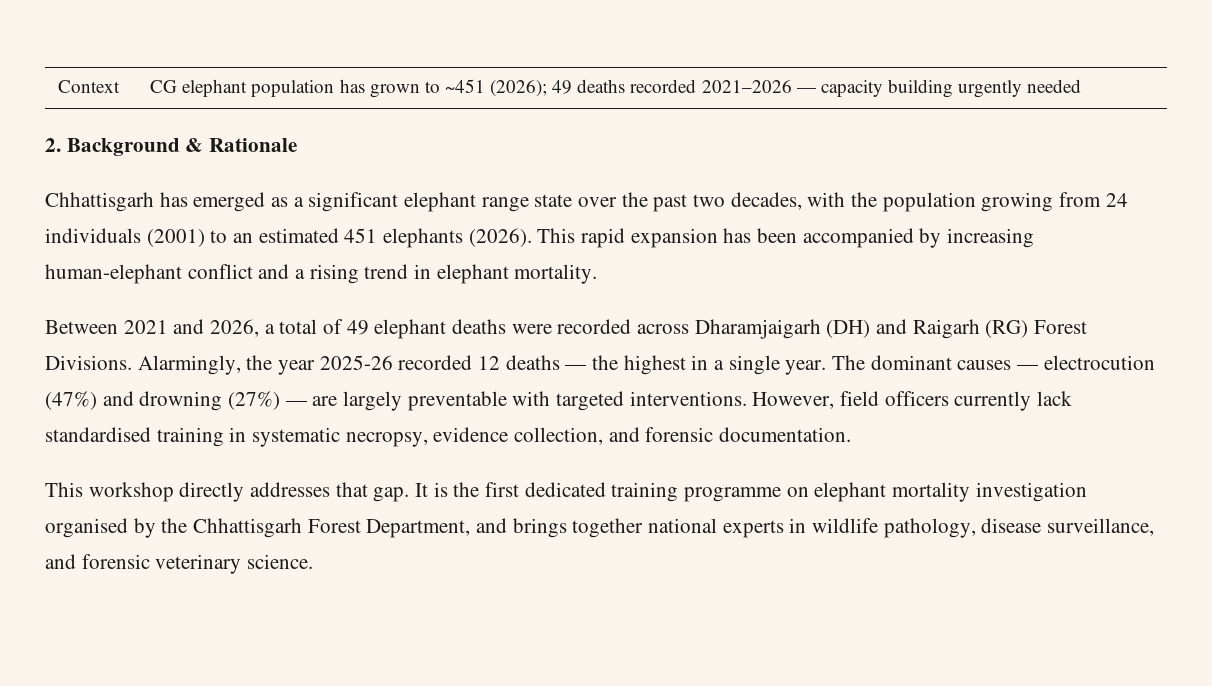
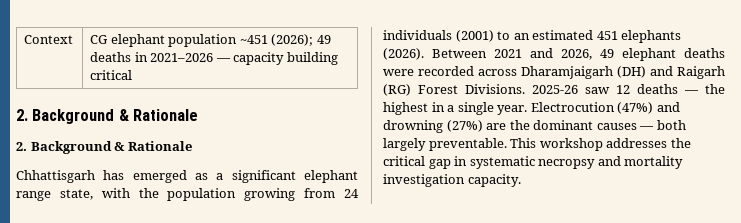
- Context | CG elephant population has grown to ~451 (2026); 49 deaths recorded 2021–2026 — capacity building urgently needed
+ Context | CG elephant population ~451 (2026); 49 deaths in 2021–2026 — capacity building critical
+ 2. Background & Rationale
- Chhattisgarh has emerged as a significant elephant range state over the past two decades, with the population growing from 24 individuals (2001) to an estimated 451 elephants (2026). This rapid expansion has been accompanied by increasing human-elephant conflict and a rising trend in elephant mortality.
- Between 2021 and 2026, a total of 49 elephant deaths were recorded across Dharamjaigarh (DH) and Raigarh (RG) Forest Divisions.
+ Chhattisgarh has emerged as a significant elephant range state, with the population growing from 24 individuals (2001) to an estimated 451 elephants (2026). Between 2021 and 2026, 49 elephant deaths were recorded across Dharamjaigarh (DH) and Raigarh (RG) Forest Divisions.
- Alarmingly, the year 2025-26 recorded 12 deaths — the highest in a single year.
+ 2025-26 saw 12 deaths — the highest in a single year.
- The dominant causes — electrocution (47%) and drowning (27%) — are largely preventable with targeted interventions. However, field officers currently lack standardised training in systematic necropsy, evidence collection, and forensic documentation.
- This workshop directly addresses that gap. It is the first dedicated training programme on elephant mortality investigation organised by the Chhattisgarh Forest Department, and brings together national experts in wildlife pathology, disease surveillance, and forensic veterinary science.
+ Electrocution (47%) and drowning (27%) are the dominant causes — both largely preventable. This workshop addresses the critical gap in systematic necropsy and mortality investigation capacity.

